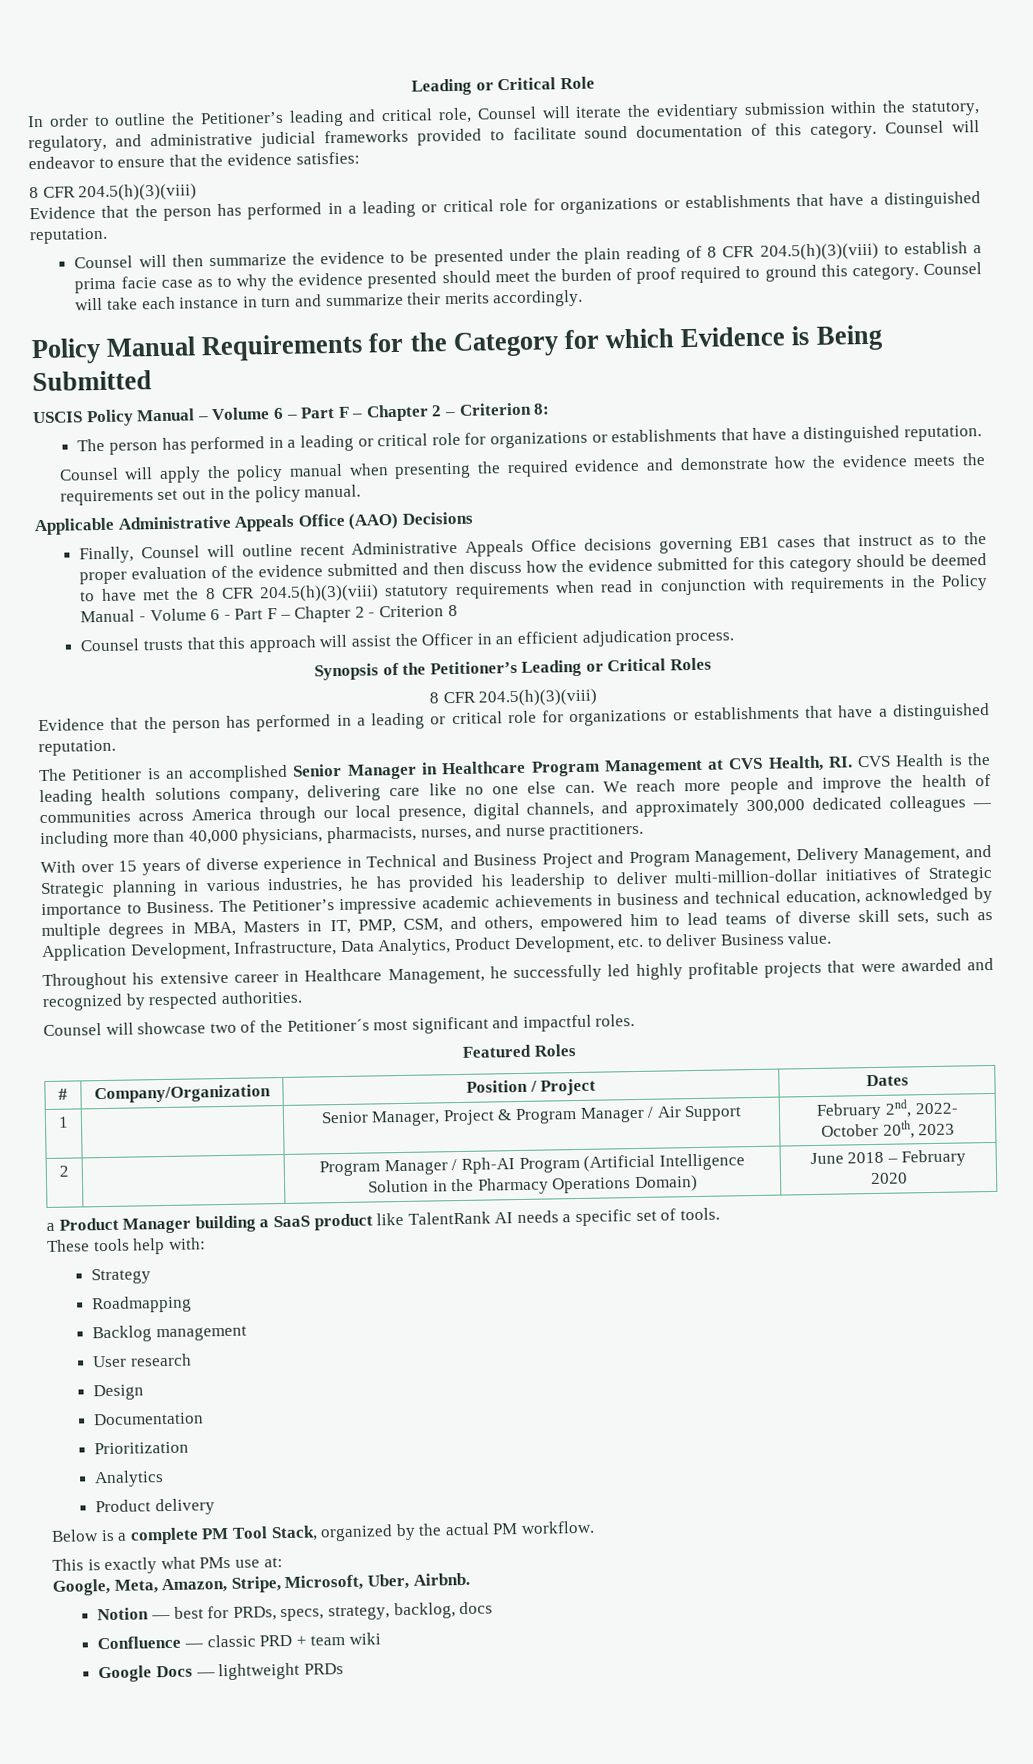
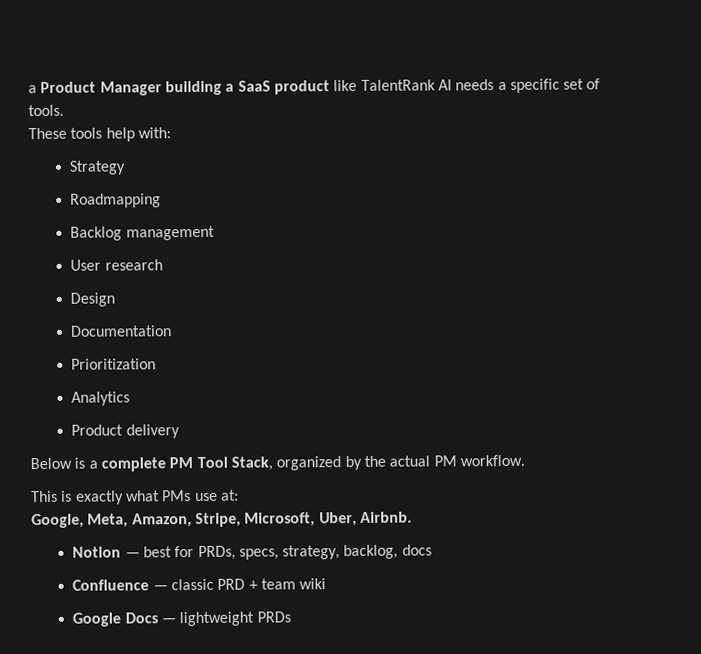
- Leading or Critical Role
- In order to outline the Petitioner’s leading and critical role, Counsel will iterate the evidentiary submission within the statutory, regulatory, and administrative judicial frameworks provided to facilitate sound documentation of this category. Counsel will endeavor to ensure that the evidence satisfies:
- 8 CFR 204.5(h)(3)(viii)
- Evidence that the person has performed in a leading or critical role for organizations or establishments that have a distinguished reputation.
- Counsel will then summarize the evidence to be presented under the plain reading of 8 CFR 204.5(h)(3)(viii) to establish a prima facie case as to why the evidence presented should meet the burden of proof required to ground this category. Counsel will take each instance in turn and summarize their merits accordingly.
- Policy Manual Requirements for the Category for which Evidence is Being Submitted
- USCIS Policy Manual – Volume 6 – Part F – Chapter 2 – Criterion 8:
- The person has performed in a leading or critical role for organizations or establishments that have a distinguished reputation.
- Counsel will apply the policy manual when presenting the required evidence and demonstrate how the evidence meets the requirements set out in the policy manual.
- Applicable Administrative Appeals Office (AAO) Decisions
- Finally, Counsel will outline recent Administrative Appeals Office decisions governing EB1 cases that instruct as to the proper evaluation of the evidence submitted and then discuss how the evidence submitted for this category should be deemed to have met the 8 CFR 204.5(h)(3)(viii) statutory requirements when read in conjunction with requirements in the Policy Manual - Volume 6 - Part F – Chapter 2 - Criterion 8
- Counsel trusts that this approach will assist the Officer in an efficient adjudication process.
- Synopsis of the Petitioner’s Leading or Critical Roles
- 8 CFR 204.5(h)(3)(viii)
- Evidence that the person has performed in a leading or critical role for organizations or establishments that have a distinguished reputation.
- The Petitioner is an accomplished Senior Manager in Healthcare Program Management at CVS Health, RI. CVS Health is the leading health solutions company, delivering care like no one else can. We reach more people and improve the health of communities across America through our local presence, digital channels, and approximately 300,000 dedicated colleagues — including more than 40,000 physicians, pharmacists, nurses, and nurse practitioners.
- With over 15 years of diverse experience in Technical and Business Project and Program Management, Delivery Management, and Strategic planning in various industries, he has provided his leadership to deliver multi-million-dollar initiatives of Strategic importance to Business. The Petitioner’s impressive academic achievements in business and technical education, acknowledged by multiple degrees in MBA, Masters in IT, PMP, CSM, and others, empowered him to lead teams of diverse skill sets, such as Application Development, Infrastructure, Data Analytics, Product Development, etc. to deliver Business value.
- Throughout his extensive career in Healthcare Management, he successfully led highly profitable projects that were awarded and recognized by respected authorities.
- Counsel will showcase two of the Petitioner´s most significant and impactful roles.
- Featured Roles
- # | Company/Organization | Position / Project | Dates
- 1 | | Senior Manager, Project & Program Manager / Air Support | February 2nd, 2022- October 20th, 2023
- 2 | | Program Manager / Rph-AI Program (Artificial Intelligence Solution in the Pharmacy Operations Domain) | June 2018 – February 2020

